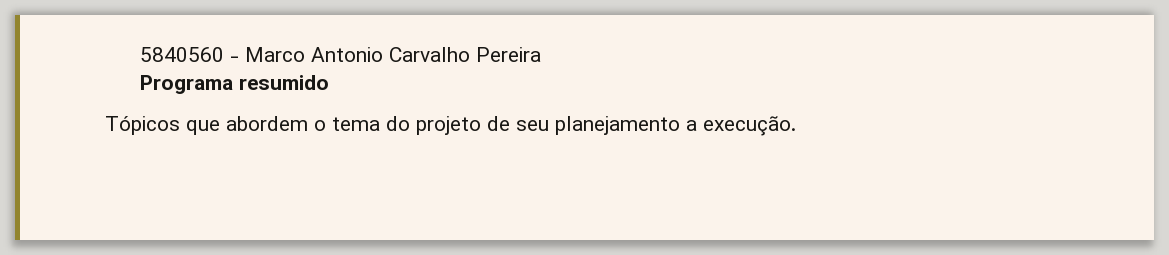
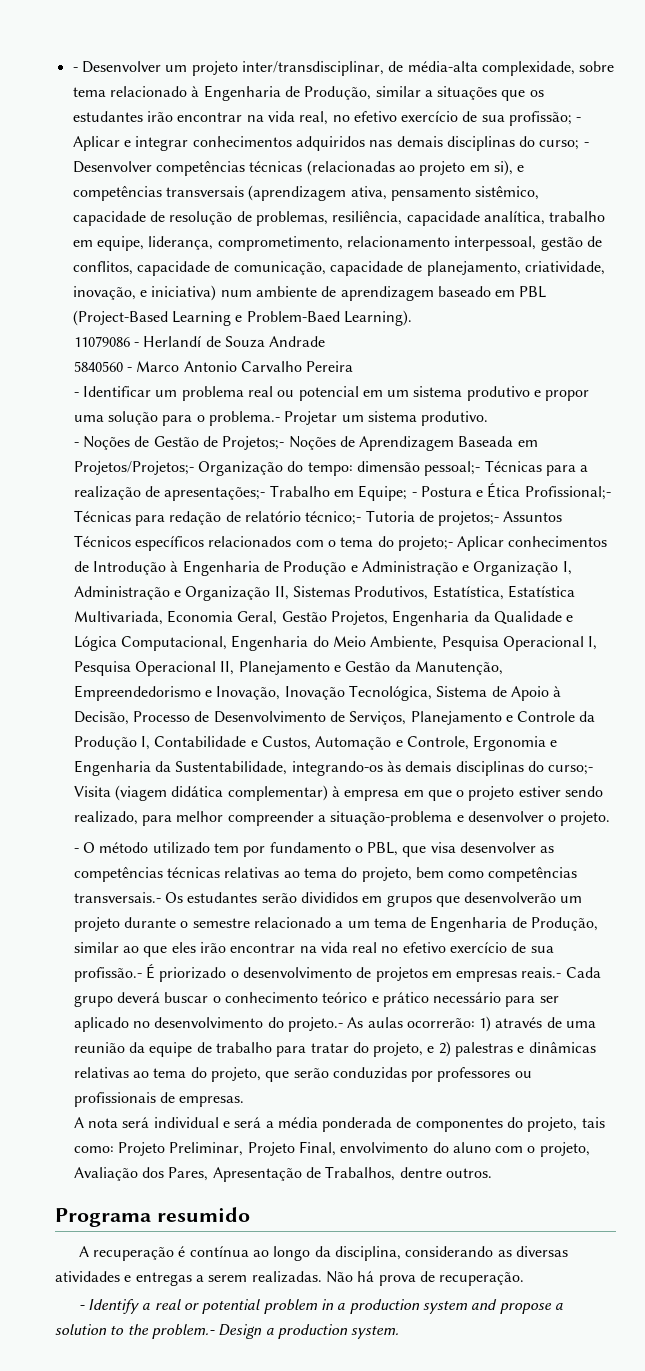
+ - Desenvolver um projeto inter/transdisciplinar, de média-alta complexidade, sobre tema relacionado à Engenharia de Produção, similar a situações que os estudantes irão encontrar na vida real, no efetivo exercício de sua profissão; - Aplicar e integrar conhecimentos adquiridos nas demais disciplinas do curso; - Desenvolver competências técnicas (relacionadas ao projeto em si), e competências transversais (aprendizagem ativa, pensamento sistêmico, capacidade de resolução de problemas, resiliência, capacidade analítica, trabalho em equipe, liderança, comprometimento, relacionamento interpessoal, gestão de conflitos, capacidade de comunicação, capacidade de planejamento, criatividade, inovação, e iniciativa) num ambiente de aprendizagem baseado em PBL (Project-Based Learning e Problem-Baed Learning).
+ 11079086 - Herlandí de Souza Andrade
+ - Identificar um problema real ou potencial em um sistema produtivo e propor uma solução para o problema.- Projetar um sistema produtivo.
+ - Noções de Gestão de Projetos;- Noções de Aprendizagem Baseada em Projetos/Projetos;- Organização do tempo: dimensão pessoal;- Técnicas para a realização de apresentações;- Trabalho em Equipe; - Postura e Ética Profissional;- Técnicas para redação de relatório técnico;- Tutoria de projetos;- Assuntos Técnicos específicos relacionados com o tema do projeto;- Aplicar conhecimentos de Introdução à Engenharia de Produção e Administração e Organização I, Administração e Organização II, Sistemas Produtivos, Estatística, Estatística Multivariada, Economia Geral, Gestão Projetos, Engenharia da Qualidade e Lógica Computacional, Engenharia do Meio Ambiente, Pesquisa Operacional I, Pesquisa Operacional II, Planejamento e Gestão da Manutenção, Empreendedorismo e Inovação, Inovação Tecnológica, Sistema de Apoio à Decisão, Processo de Desenvolvimento de Serviços, Planejamento e Controle da Produção I, Contabilidade e Custos, Automação e Controle, Ergonomia e Engenharia da Sustentabilidade, integrando-os às demais disciplinas do curso;- Visita (viagem didática complementar) à empresa em que o projeto estiver sendo realizado, para melhor compreender a situação-problema e desenvolver o projeto.
+ - O método utilizado tem por fundamento o PBL, que visa desenvolver as competências técnicas relativas ao tema do projeto, bem como competências transversais.- Os estudantes serão divididos em grupos que desenvolverão um projeto durante o semestre relacionado a um tema de Engenharia de Produção, similar ao que eles irão encontrar na vida real no efetivo exercício de sua profissão.- É priorizado o desenvolvimento de projetos em empresas reais.- Cada grupo deverá buscar o conhecimento teórico e prático necessário para ser aplicado no desenvolvimento do projeto.- As aulas ocorrerão: 1) através de uma reunião da equipe de trabalho para tratar do projeto, e 2) palestras e dinâmicas relativas ao tema do projeto, que serão conduzidas por professores ou profissionais de empresas.
+ A nota será individual e será a média ponderada de componentes do projeto, tais como: Projeto Preliminar, Projeto Final, envolvimento do aluno com o projeto, Avaliação dos Pares, Apresentação de Trabalhos, dentre outros.
  Programa resumido
- Tópicos que abordem o tema do projeto de seu planejamento a execução.
+ A recuperação é contínua ao longo da disciplina, considerando as diversas atividades e entregas a serem realizadas. Não há prova de recuperação.
+ - Identify a real or potential problem in a production system and propose a solution to the problem.- Design a production system.

